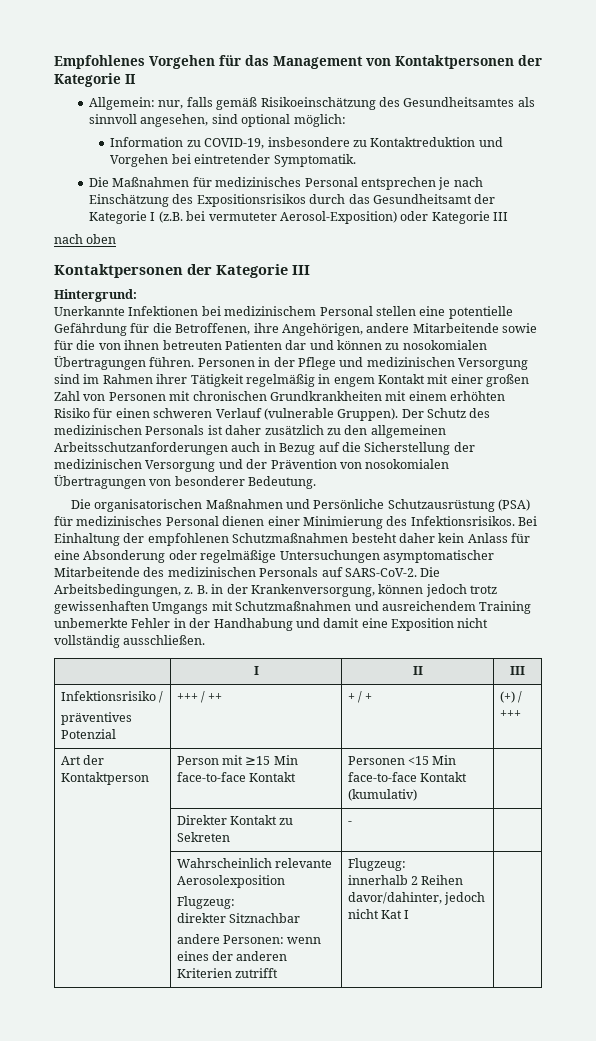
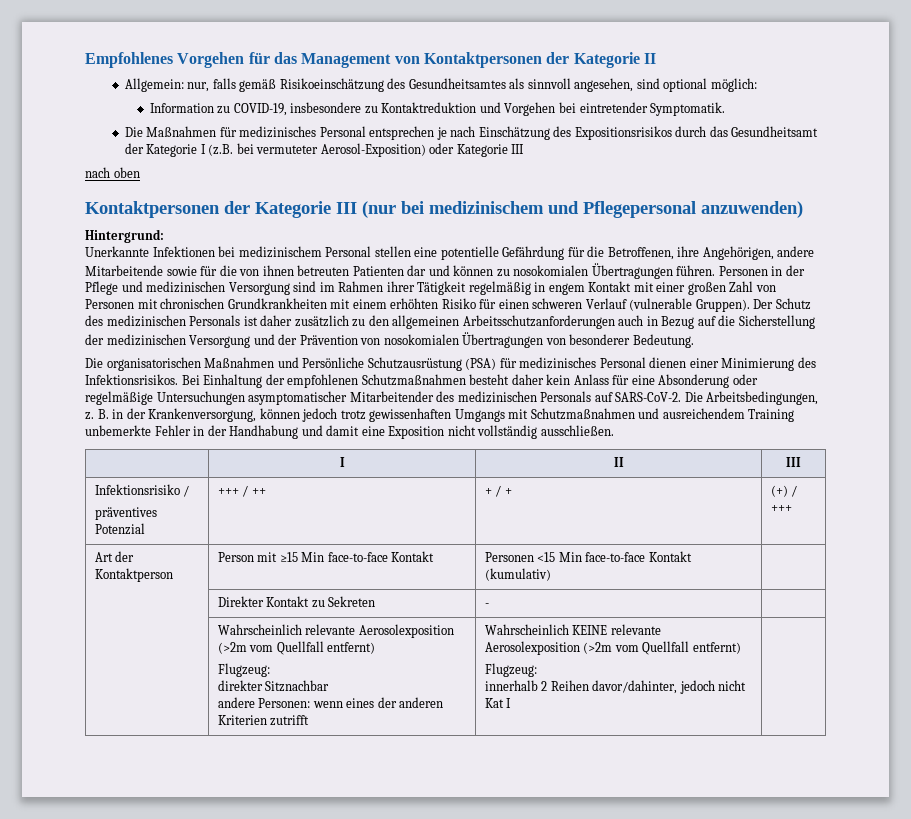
- Kontaktpersonen der Kategorie III
+ Kontaktpersonen der Kategorie III (nur bei medizinischem und Pflegepersonal anzuwenden)
- Bei Einhaltung der empfohlenen Schutzmaßnahmen besteht daher kein Anlass für eine Absonderung oder regelmäßige Untersuchungen asymptomatischer Mitarbeitende des medizinischen Personals auf SARS-CoV-2.
+ Bei Einhaltung der empfohlenen Schutzmaßnahmen besteht daher kein Anlass für eine Absonderung oder regelmäßige Untersuchungen asymptomatischer Mitarbeitender des medizinischen Personals auf SARS-CoV-2.
- | Wahrscheinlich relevante Aerosolexposition
+ | Wahrscheinlich relevante Aerosolexposition (>2m vom Quellfall entfernt)
  Flugzeug:
  direkter Sitznachbar
- andere Personen: wenn eines der anderen Kriterien zutrifft | Flugzeug:
+ andere Personen: wenn eines der anderen Kriterien zutrifft | Wahrscheinlich KEINE relevante Aerosolexposition (>2m vom Quellfall entfernt)
+ Flugzeug:

